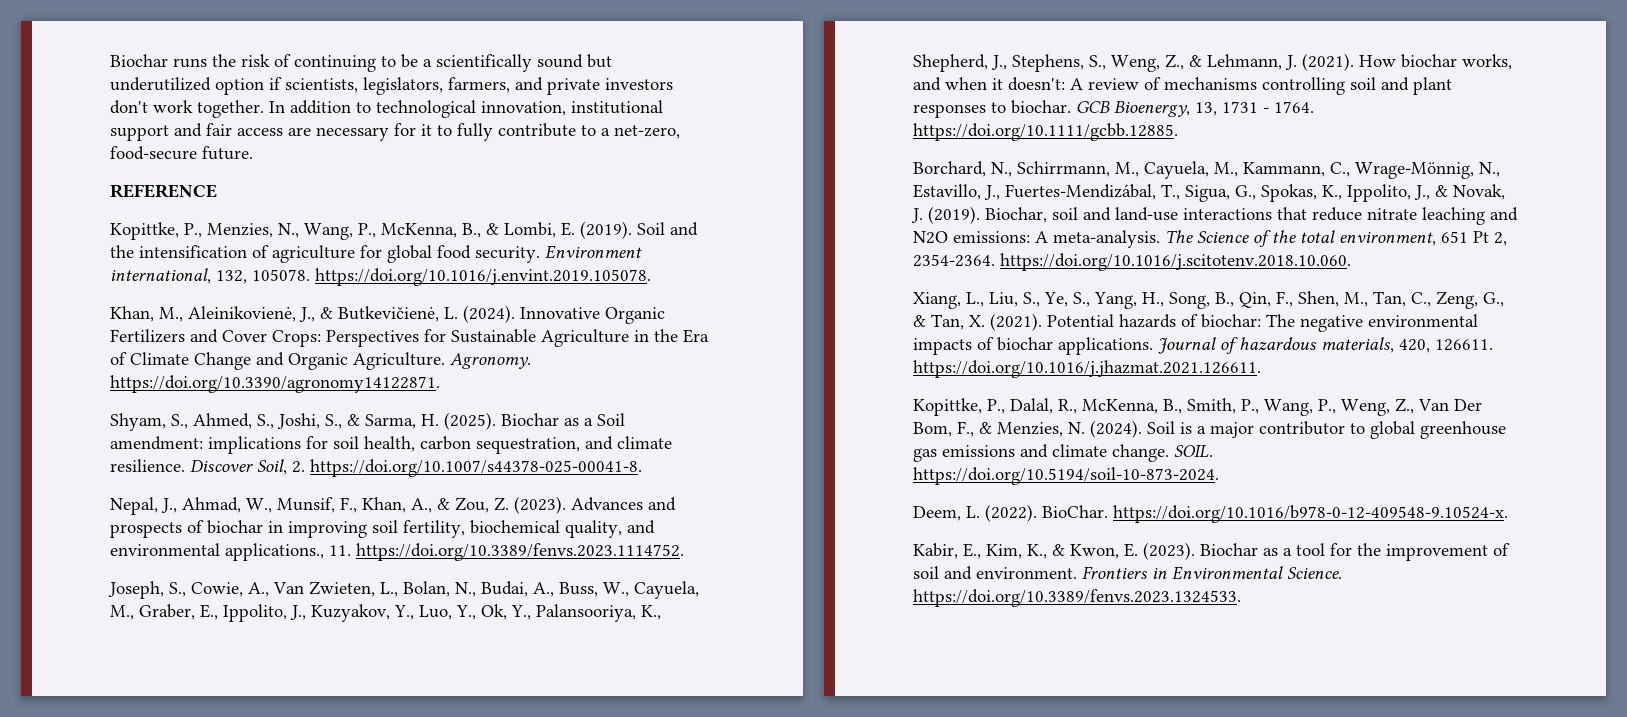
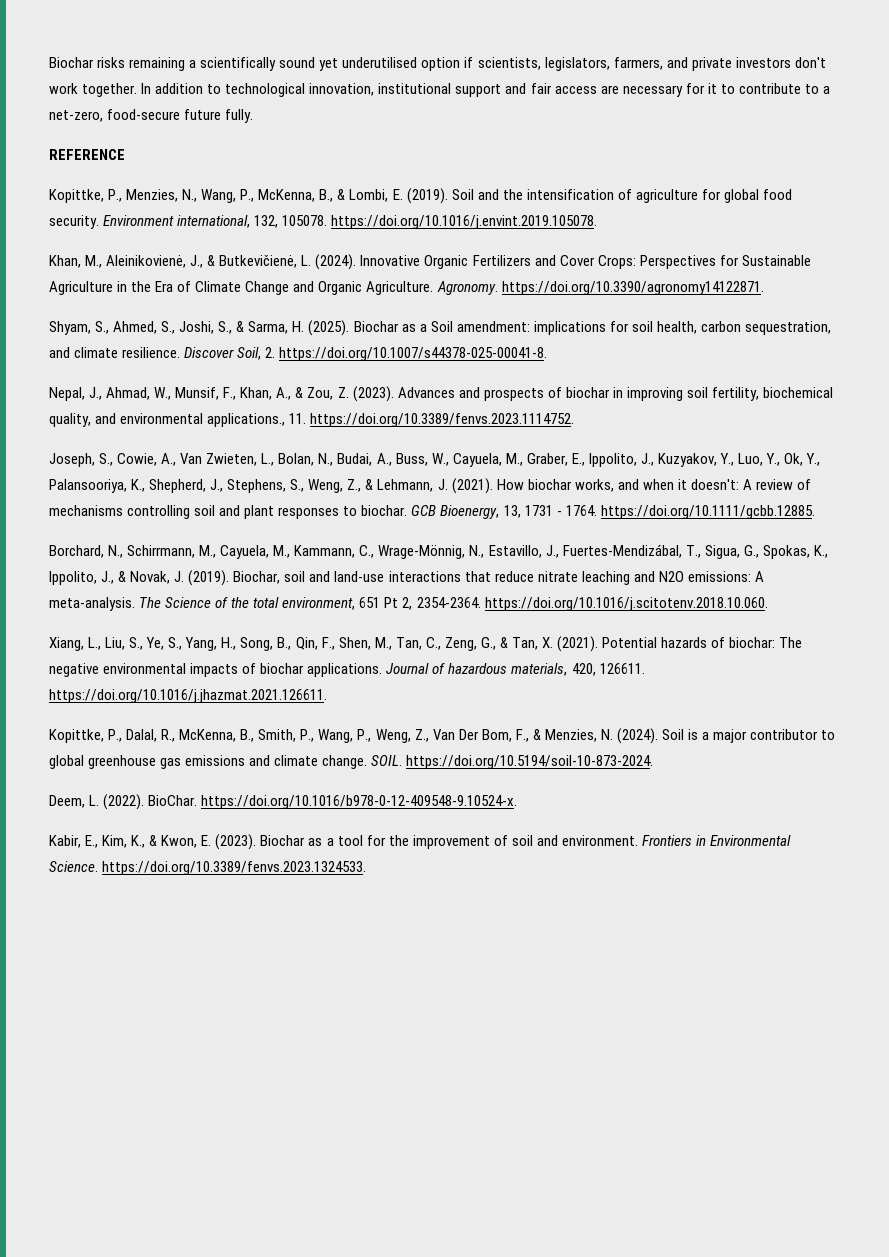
- Biochar runs the risk of continuing to be a scientifically sound but underutilized option if scientists, legislators, farmers, and private investors don't work together.
+ Biochar risks remaining a scientifically sound yet underutilised option if scientists, legislators, farmers, and private investors don't work together.
- In addition to technological innovation, institutional support and fair access are necessary for it to fully contribute to a net-zero, food-secure future.
+ In addition to technological innovation, institutional support and fair access are necessary for it to contribute to a net-zero, food-secure future fully.

